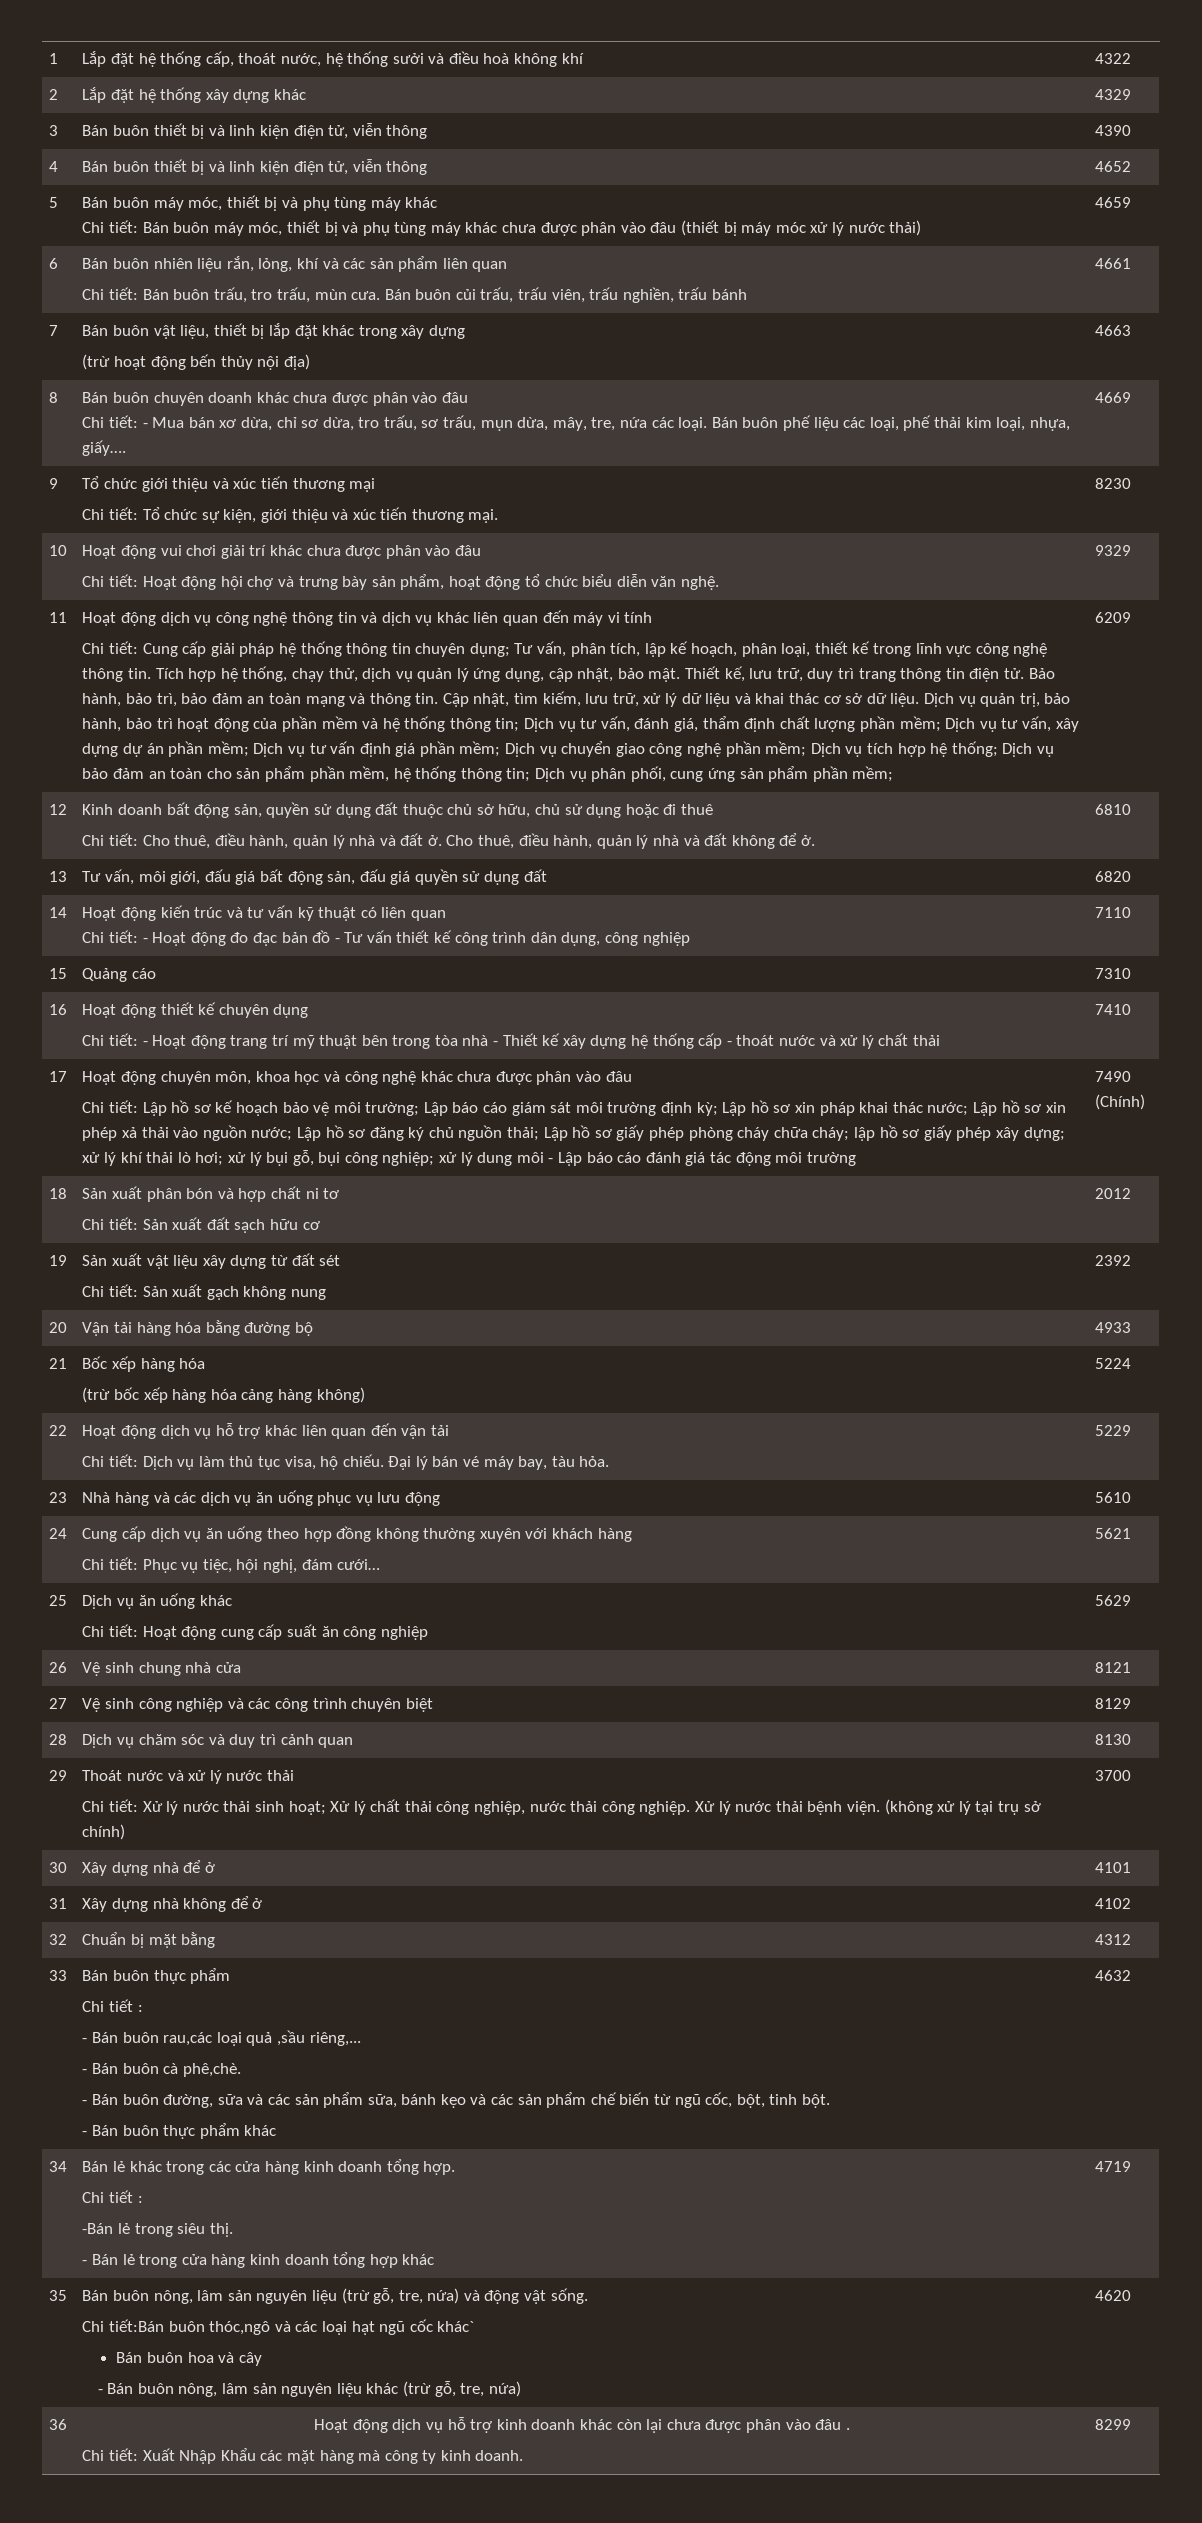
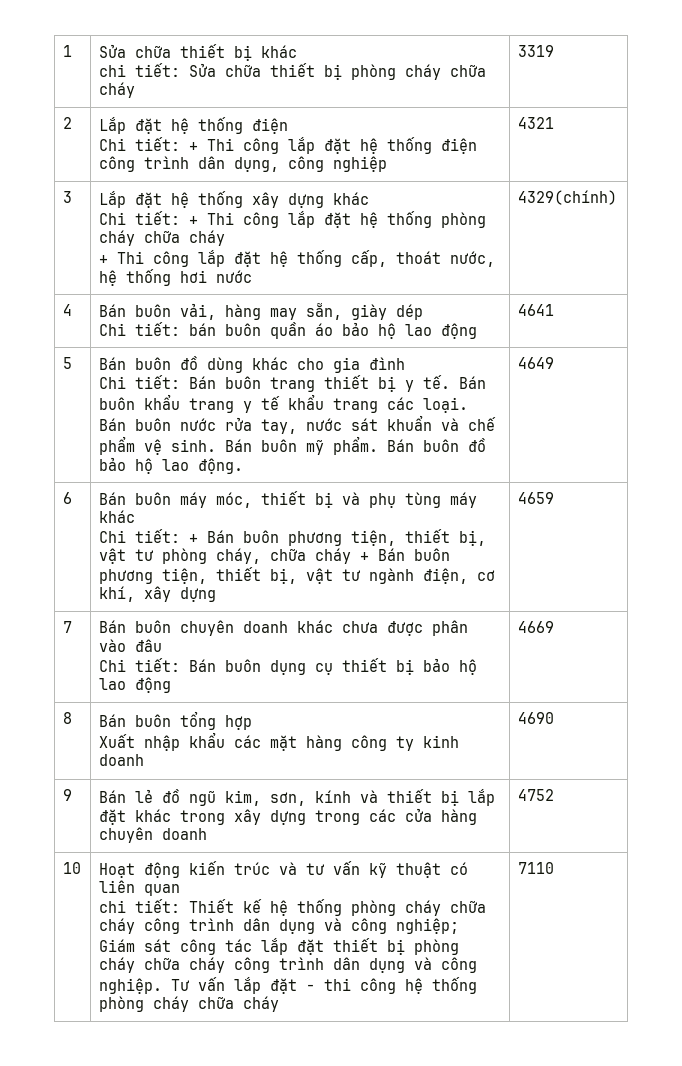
- 1 | Lắp đặt hệ thống cấp, thoát nước, hệ thống sưởi và điều hoà không khí | 4322
- 2 | Lắp đặt hệ thống xây dựng khác | 4329
- 3 | Bán buôn thiết bị và linh kiện điện tử, viễn thông | 4390
- 4 | Bán buôn thiết bị và linh kiện điện tử, viễn thông | 4652
- 5 | Bán buôn máy móc, thiết bị và phụ tùng máy khác
- Chi tiết: Bán buôn máy móc, thiết bị và phụ tùng máy khác chưa được phân vào đâu (thiết bị máy móc xử lý nước thải) | 4659
- 6 | Bán buôn nhiên liệu rắn, lỏng, khí và các sản phẩm liên quan
- Chi tiết: Bán buôn trấu, tro trấu, mùn cưa. Bán buôn củi trấu, trấu viên, trấu nghiền, trấu bánh | 4661
- 7 | Bán buôn vật liệu, thiết bị lắp đặt khác trong xây dựng
- (trừ hoạt động bến thủy nội địa) | 4663
- 8 | Bán buôn chuyên doanh khác chưa được phân vào đâu
- Chi tiết: - Mua bán xơ dừa, chỉ sơ dừa, tro trấu, sơ trấu, mụn dừa, mây, tre, nứa các loại. Bán buôn phế liệu các loại, phế thải kim loại, nhựa, giấy…. | 4669
- 9 | Tổ chức giới thiệu và xúc tiến thương mại
- Chi tiết: Tổ chức sự kiện, giới thiệu và xúc tiến thương mại. | 8230
- 10 | Hoạt động vui chơi giải trí khác chưa được phân vào đâu
- Chi tiết: Hoạt động hội chợ và trưng bày sản phẩm, hoạt động tổ chức biểu diễn văn nghệ. | 9329
- 11 | Hoạt động dịch vụ công nghệ thông tin và dịch vụ khác liên quan đến máy vi tính
- Chi tiết: Cung cấp giải pháp hệ thống thông tin chuyên dụng; Tư vấn, phân tích, lập kế hoạch, phân loại, thiết kế trong lĩnh vực công nghệ thông tin. Tích hợp hệ thống, chạy thử, dịch vụ quản lý ứng dụng, cập nhật, bảo mật. Thiết kế, lưu trữ, duy trì trang thông tin điện tử. Bảo hành, bảo trì, bảo đảm an toàn mạng và thông tin. Cập nhật, tìm kiếm, lưu trữ, xử lý dữ liệu và khai thác cơ sở dữ liệu. Dịch vụ quản trị, bảo hành, bảo trì hoạt động của phần mềm và hệ thống thông tin; Dịch vụ tư vấn, đánh giá, thẩm định chất lượng phần mềm; Dịch vụ tư vấn, xây dựng dự án phần mềm; Dịch vụ tư vấn định giá phần mềm; Dịch vụ chuyển giao công nghệ phần mềm; Dịch vụ tích hợp hệ thống; Dịch vụ bảo đảm an toàn cho sản phẩm phần mềm, hệ thống thông tin; Dịch vụ phân phối, cung ứng sản phẩm phần mềm; | 6209
- 12 | Kinh doanh bất động sản, quyền sử dụng đất thuộc chủ sở hữu, chủ sử dụng hoặc đi thuê
- Chi tiết: Cho thuê, điều hành, quản lý nhà và đất ở. Cho thuê, điều hành, quản lý nhà và đất không để ở. | 6810
- 13 | Tư vấn, môi giới, đấu giá bất động sản, đấu giá quyền sử dụng đất | 6820
- 14 | Hoạt động kiến trúc và tư vấn kỹ thuật có liên quan
- Chi tiết: - Hoạt động đo đạc bản đồ - Tư vấn thiết kế công trình dân dụng, công nghiệp | 7110
- 15 | Quảng cáo | 7310
- 16 | Hoạt động thiết kế chuyên dụng
- Chi tiết: - Hoạt động trang trí mỹ thuật bên trong tòa nhà - Thiết kế xây dựng hệ thống cấp - thoát nước và xử lý chất thải | 7410
- 17 | Hoạt động chuyên môn, khoa học và công nghệ khác chưa được phân vào đâu
- Chi tiết: Lập hồ sơ kế hoạch bảo vệ môi trường; Lập báo cáo giám sát môi trường định kỳ; Lập hồ sơ xin pháp khai thác nước; Lập hồ sơ xin phép xả thải vào nguồn nước; Lập hồ sơ đăng ký chủ nguồn thải; Lập hồ sơ giấy phép phòng cháy chữa cháy; lập hồ sơ giấy phép xây dựng; xử lý khí thải lò hơi; xử lý bụi gỗ, bụi công nghiệp; xử lý dung môi - Lập báo cáo đánh giá tác động môi trường | 7490 (Chính)
- 18 | Sản xuất phân bón và hợp chất ni tơ
- Chi tiết: Sản xuất đất sạch hữu cơ | 2012
- 19 | Sản xuất vật liệu xây dựng từ đất sét
- Chi tiết: Sản xuất gạch không nung | 2392
- 20 | Vận tải hàng hóa bằng đường bộ | 4933
- 21 | Bốc xếp hàng hóa
- (trừ bốc xếp hàng hóa cảng hàng không) | 5224
- 22 | Hoạt động dịch vụ hỗ trợ khác liên quan đến vận tải
- Chi tiết: Dịch vụ làm thủ tục visa, hộ chiếu. Đại lý bán vé máy bay, tàu hỏa. | 5229
- 23 | Nhà hàng và các dịch vụ ăn uống phục vụ lưu động | 5610
- 24 | Cung cấp dịch vụ ăn uống theo hợp đồng không thường xuyên với khách hàng
- Chi tiết: Phục vụ tiệc, hội nghị, đám cưới… | 5621
- 25 | Dịch vụ ăn uống khác
- Chi tiết: Hoạt động cung cấp suất ăn công nghiệp | 5629
- 26 | Vệ sinh chung nhà cửa | 8121
- 27 | Vệ sinh công nghiệp và các công trình chuyên biệt | 8129
- 28 | Dịch vụ chăm sóc và duy trì cảnh quan | 8130
- 29 | Thoát nước và xử lý nước thải
- Chi tiết: Xử lý nước thải sinh hoạt; Xử lý chất thải công nghiệp, nước thải công nghiệp. Xử lý nước thải bệnh viện. (không xử lý tại trụ sở chính) | 3700
- 30 | Xây dựng nhà để ở | 4101
- 31 | Xây dựng nhà không để ở | 4102
- 32 | Chuẩn bị mặt bằng | 4312
- 33 | Bán buôn thực phẩm
- Chi tiết :
- - Bán buôn rau,các loại quả ,sầu riêng,...
- - Bán buôn cà phê,chè.
- - Bán buôn đường, sữa và các sản phẩm sữa, bánh kẹo và các sản phẩm chế biến từ ngũ cốc, bột, tinh bột.
- - Bán buôn thực phẩm khác | 4632
- 34 | Bán lẻ khác trong các cửa hàng kinh doanh tổng hợp.
- Chi tiết :
- -Bán lẻ trong siêu thị.
- - Bán lẻ trong cửa hàng kinh doanh tổng hợp khác | 4719
- 35 | Bán buôn nông, lâm sản nguyên liệu (trừ gỗ, tre, nứa) và động vật sống.
- Chi tiết:Bán buôn thóc,ngô và các loại hạt ngũ cốc khác`
- Bán buôn hoa và cây
- - Bán buôn nông, lâm sản nguyên liệu khác (trừ gỗ, tre, nứa) | 4620
- 36 | Hoạt động dịch vụ hỗ trợ kinh doanh khác còn lại chưa được phân vào đâu .
- Chi tiết: Xuất Nhập Khẩu các mặt hàng mà công ty kinh doanh. | 8299
+ 1 | Sửa chữa thiết bị khác
+ chi tiết: Sửa chữa thiết bị phòng cháy chữa cháy | 3319
+ 2 | Lắp đặt hệ thống điện
+ Chi tiết: + Thi công lắp đặt hệ thống điện công trình dân dụng, công nghiệp | 4321
+ 3 | Lắp đặt hệ thống xây dựng khác
+ Chi tiết: + Thi công lắp đặt hệ thống phòng cháy chữa cháy
+ + Thi công lắp đặt hệ thống cấp, thoát nước, hệ thống hơi nước | 4329(chính)
+ 4 | Bán buôn vải, hàng may sẵn, giày dép
+ Chi tiết: bán buôn quần áo bảo hộ lao động | 4641
+ 5 | Bán buôn đồ dùng khác cho gia đình
+ Chi tiết: Bán buôn trang thiết bị y tế. Bán buôn khẩu trang y tế khẩu trang các loại. Bán buôn nước rửa tay, nước sát khuẩn và chế phẩm vệ sinh. Bán buôn mỹ phẩm. Bán buôn đồ bảo hộ lao động. | 4649
+ 6 | Bán buôn máy móc, thiết bị và phụ tùng máy khác
+ Chi tiết: + Bán buôn phương tiện, thiết bị, vật tư phòng cháy, chữa cháy + Bán buôn phương tiện, thiết bị, vật tư ngành điện, cơ khí, xây dựng | 4659
+ 7 | Bán buôn chuyên doanh khác chưa được phân vào đâu
+ Chi tiết: Bán buôn dụng cụ thiết bị bảo hộ lao động | 4669
+ 8 | Bán buôn tổng hợp
+ Xuất nhập khẩu các mặt hàng công ty kinh doanh | 4690
+ 9 | Bán lẻ đồ ngũ kim, sơn, kính và thiết bị lắp đặt khác trong xây dựng trong các cửa hàng chuyên doanh | 4752
+ 10 | Hoạt động kiến trúc và tư vấn kỹ thuật có liên quan
+ chi tiết: Thiết kế hệ thống phòng cháy chữa cháy công trình dân dụng và công nghiệp; Giám sát công tác lắp đặt thiết bị phòng cháy chữa cháy công trình dân dụng và công nghiệp. Tư vấn lắp đặt - thi công hệ thống phòng cháy chữa cháy | 7110

